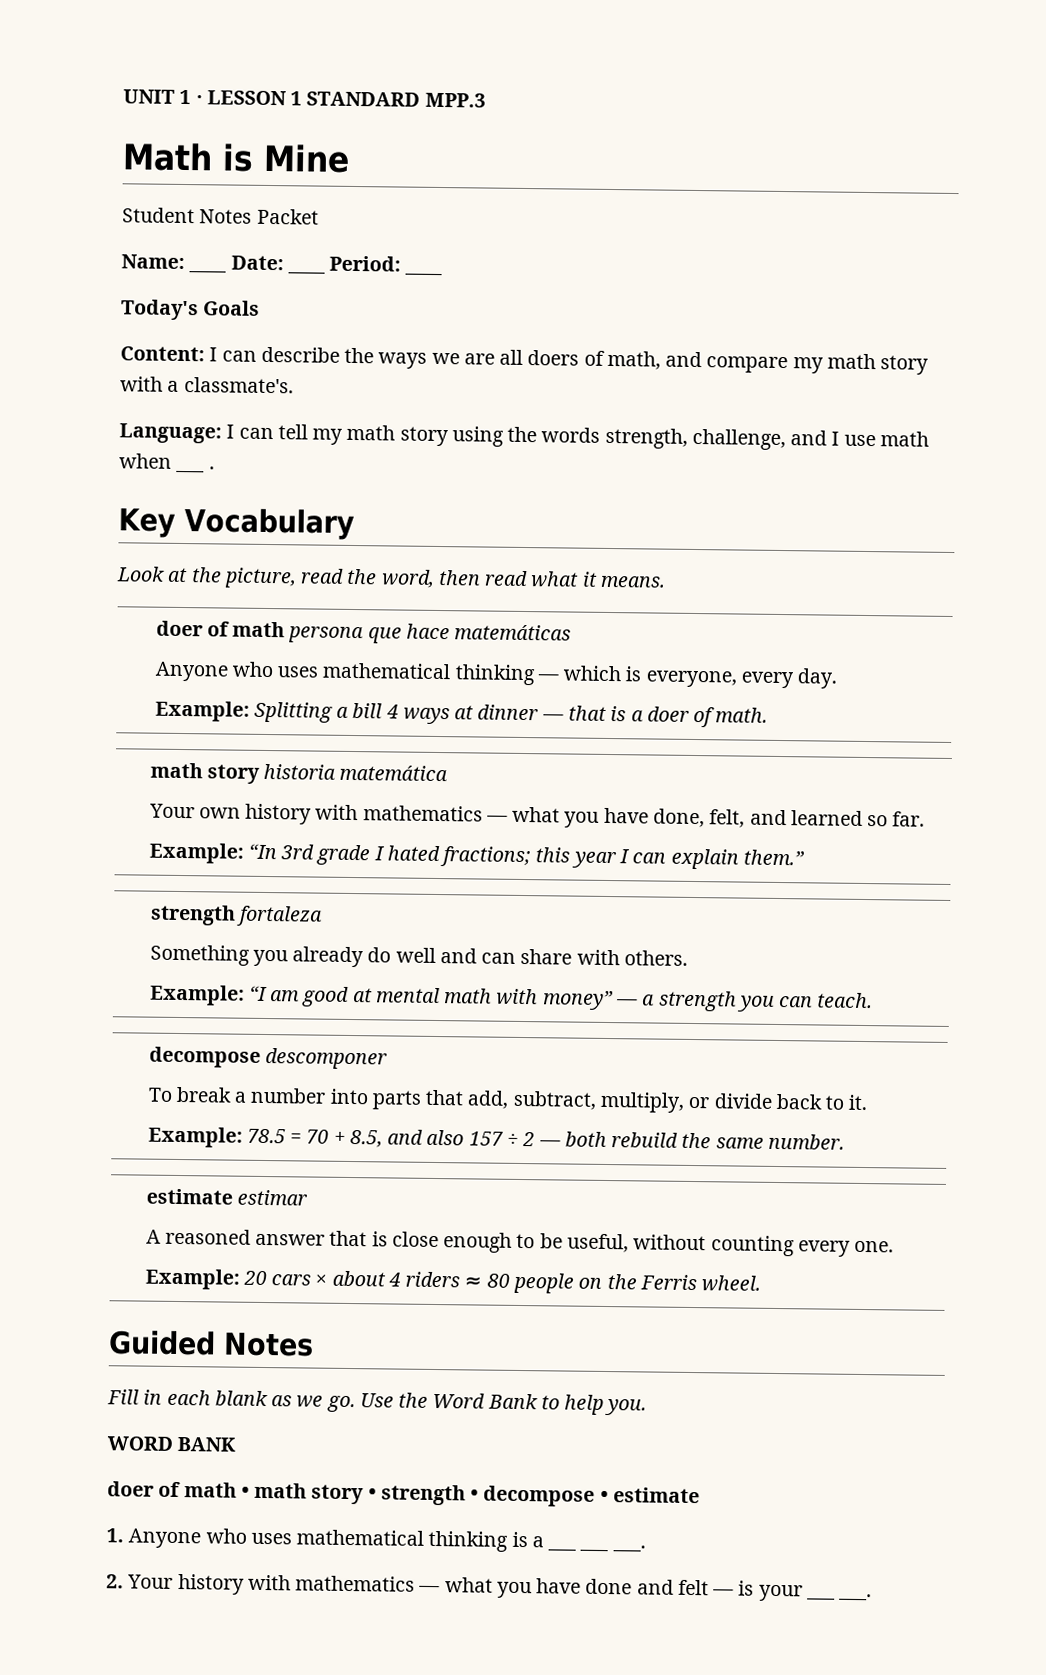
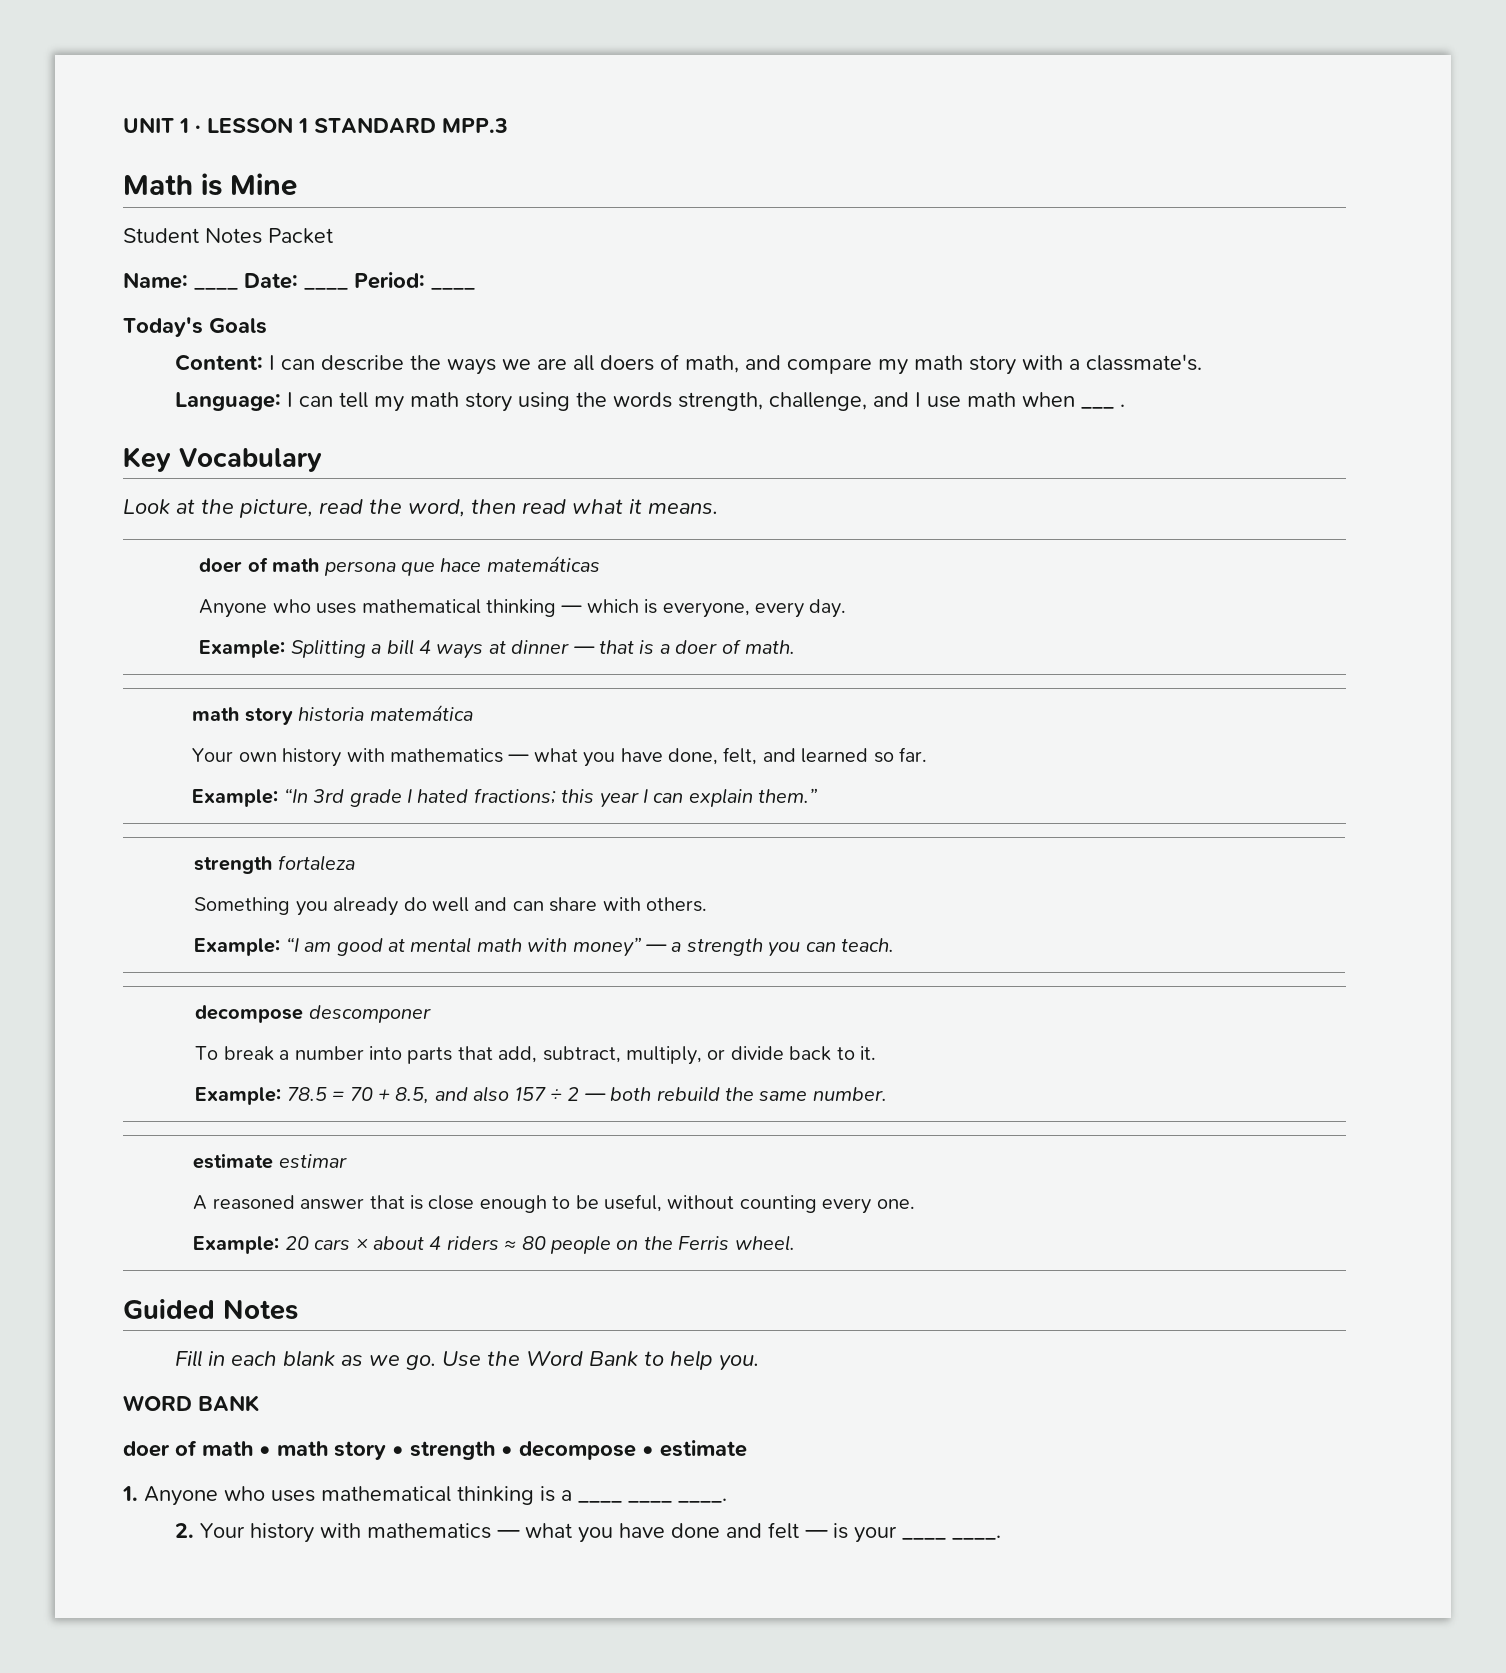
- 1. Anyone who uses mathematical thinking is a ___ ___ ___.
+ 1. Anyone who uses mathematical thinking is a ____ ____ ____.
- 2. Your history with mathematics — what you have done and felt — is your ___ ___.
+ 2. Your history with mathematics — what you have done and felt — is your ____ ____.

